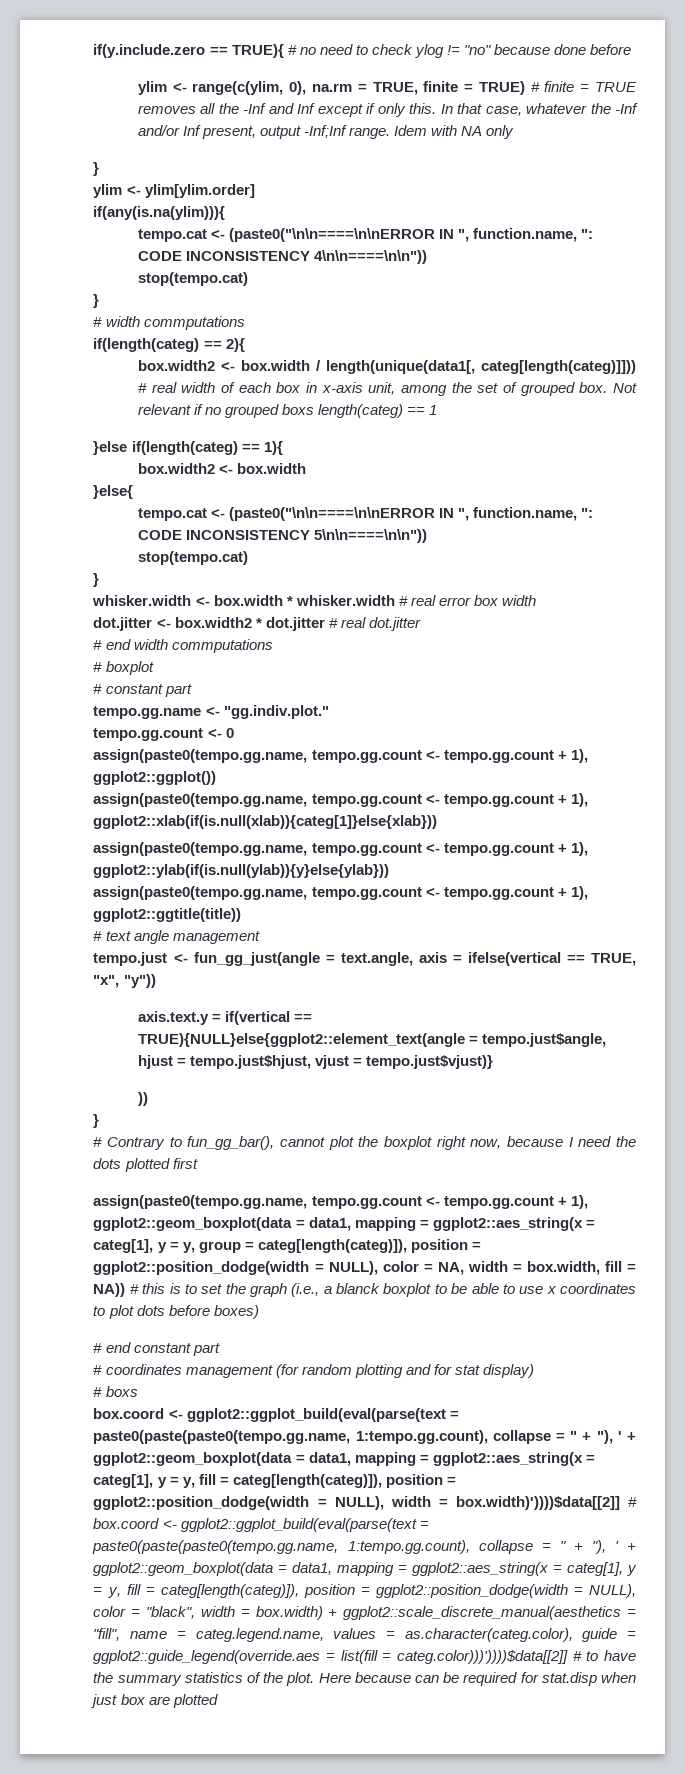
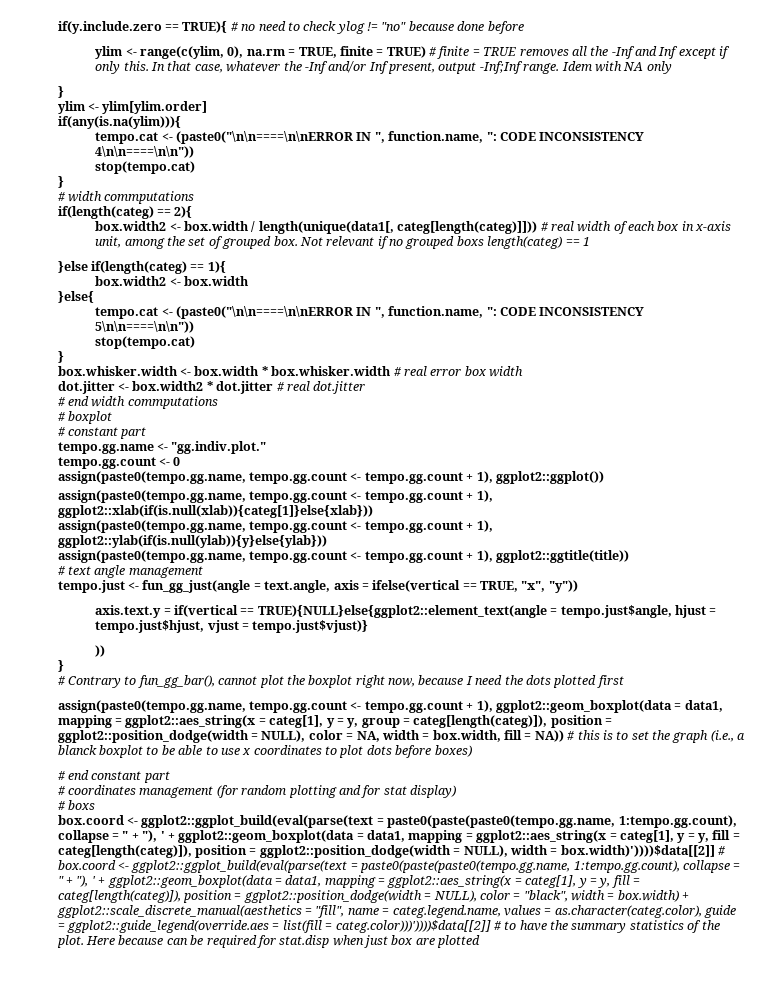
- whisker.width <- box.width * whisker.width # real error box width
+ box.whisker.width <- box.width * box.whisker.width # real error box width

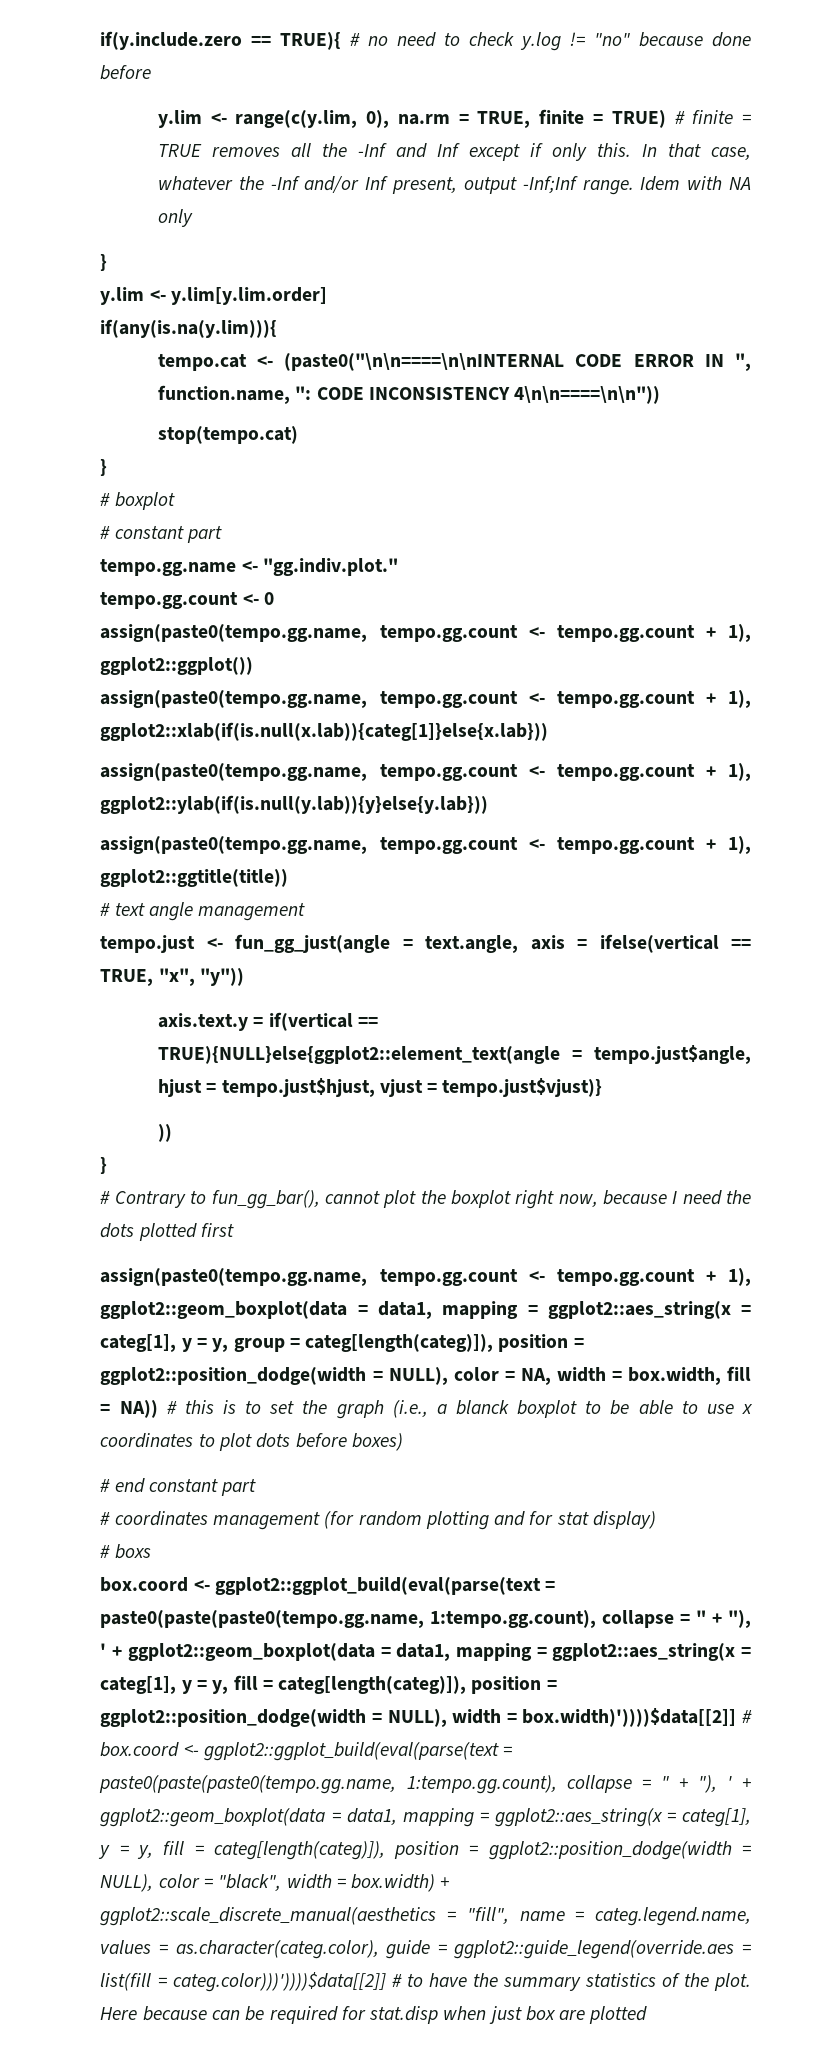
- if(y.include.zero == TRUE){ # no need to check ylog != "no" because done before
+ if(y.include.zero == TRUE){ # no need to check y.log != "no" because done before
- ylim <- range(c(ylim, 0), na.rm = TRUE, finite = TRUE) # finite = TRUE removes all the -Inf and Inf except if only this.
+ y.lim <- range(c(y.lim, 0), na.rm = TRUE, finite = TRUE) # finite = TRUE removes all the -Inf and Inf except if only this.
- ylim <- ylim[ylim.order]
- if(any(is.na(ylim))){
- tempo.cat <- (paste0("\n\n====\n\nERROR IN ", function.name, ": CODE INCONSISTENCY 4\n\n====\n\n"))
+ y.lim <- y.lim[y.lim.order]
+ if(any(is.na(y.lim))){
+ tempo.cat <- (paste0("\n\n====\n\nINTERNAL CODE ERROR IN ", function.name, ": CODE INCONSISTENCY 4\n\n====\n\n"))
- # width commputations
- if(length(categ) == 2){
- box.width2 <- box.width / length(unique(data1[, categ[length(categ)]])) # real width of each box in x-axis unit, among the set of grouped box. Not relevant if no grouped boxs length(categ) == 1
- }else if(length(categ) == 1){
- box.width2 <- box.width
- }else{
- tempo.cat <- (paste0("\n\n====\n\nERROR IN ", function.name, ": CODE INCONSISTENCY 5\n\n====\n\n"))
- stop(tempo.cat)
- }
- box.whisker.width <- box.width * box.whisker.width # real error box width
- dot.jitter <- box.width2 * dot.jitter # real dot.jitter
- # end width commputations
- assign(paste0(tempo.gg.name, tempo.gg.count <- tempo.gg.count + 1), ggplot2::xlab(if(is.null(xlab)){categ[1]}else{xlab}))
- assign(paste0(tempo.gg.name, tempo.gg.count <- tempo.gg.count + 1), ggplot2::ylab(if(is.null(ylab)){y}else{ylab}))
+ assign(paste0(tempo.gg.name, tempo.gg.count <- tempo.gg.count + 1), ggplot2::xlab(if(is.null(x.lab)){categ[1]}else{x.lab}))
+ assign(paste0(tempo.gg.name, tempo.gg.count <- tempo.gg.count + 1), ggplot2::ylab(if(is.null(y.lab)){y}else{y.lab}))

